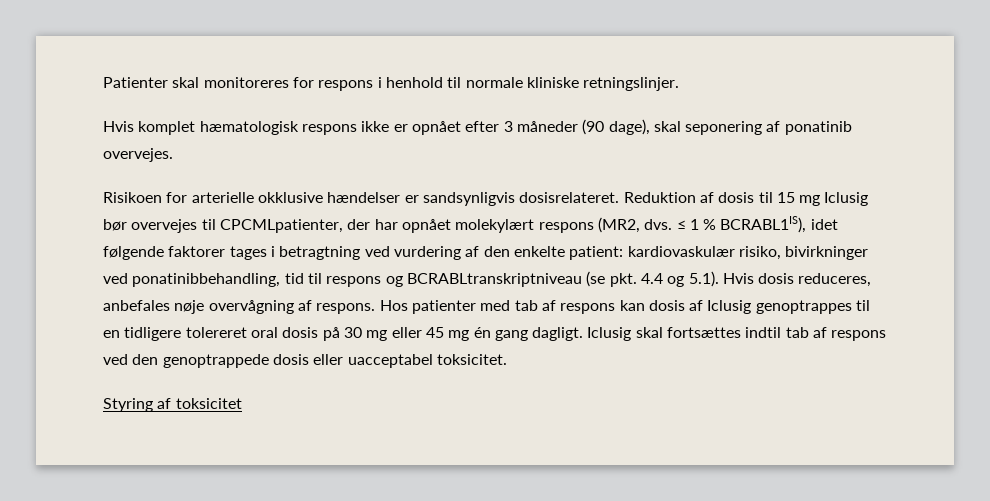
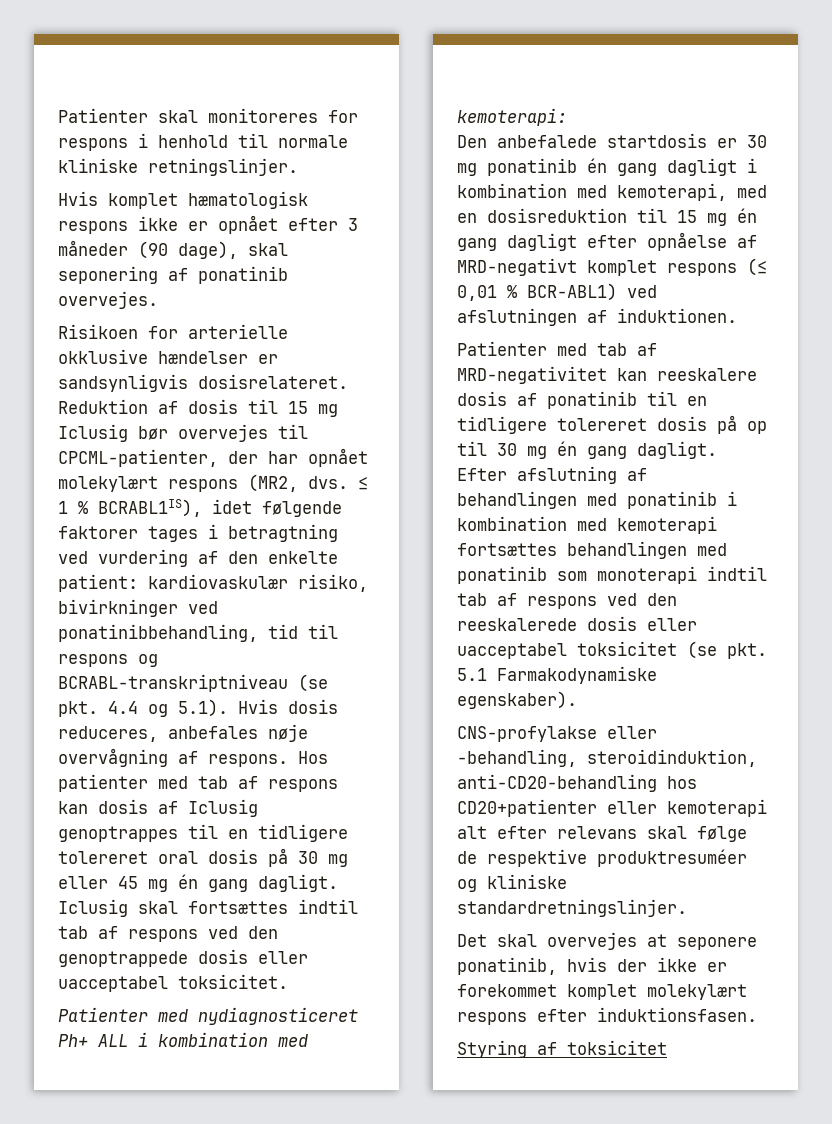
- Reduktion af dosis til 15 mg Iclusig bør overvejes til CPCMLpatienter, der har opnået molekylært respons (MR2, dvs.
+ Reduktion af dosis til 15 mg Iclusig bør overvejes til CPCML-patienter, der har opnået molekylært respons (MR2, dvs.
- ≤ 1 % BCRABL1IS), idet følgende faktorer tages i betragtning ved vurdering af den enkelte patient: kardiovaskulær risiko, bivirkninger ved ponatinibbehandling, tid til respons og BCRABLtranskriptniveau (se pkt. 4.4 og 5.1). Hvis dosis reduceres, anbefales nøje overvågning af respons.
+ ≤ 1 % BCRABL1IS), idet følgende faktorer tages i betragtning ved vurdering af den enkelte patient: kardiovaskulær risiko, bivirkninger ved ponatinibbehandling, tid til respons og BCRABL-transkriptniveau (se pkt. 4.4 og 5.1). Hvis dosis reduceres, anbefales nøje overvågning af respons.
+ Patienter med nydiagnosticeret Ph+ ALL i kombination med kemoterapi:
+ Den anbefalede startdosis er 30 mg ponatinib én gang dagligt i kombination med kemoterapi, med en dosisreduktion til 15 mg én gang dagligt efter opnåelse af MRD-negativt komplet respons (≤ 0,01 % BCR-ABL1) ved afslutningen af induktionen.
+ Patienter med tab af MRD-negativitet kan reeskalere dosis af ponatinib til en tidligere tolereret dosis på op til 30 mg én gang dagligt. Efter afslutning af behandlingen med ponatinib i kombination med kemoterapi fortsættes behandlingen med ponatinib som monoterapi indtil tab af respons ved den reeskalerede dosis eller uacceptabel toksicitet (se pkt. 5.1 Farmakodynamiske egenskaber).
+ CNS-profylakse eller -behandling, steroidinduktion, anti-CD20-behandling hos CD20+patienter eller kemoterapi alt efter relevans skal følge de respektive produktresuméer og kliniske standardretningslinjer.
+ Det skal overvejes at seponere ponatinib, hvis der ikke er forekommet komplet molekylært respons efter induktionsfasen.

